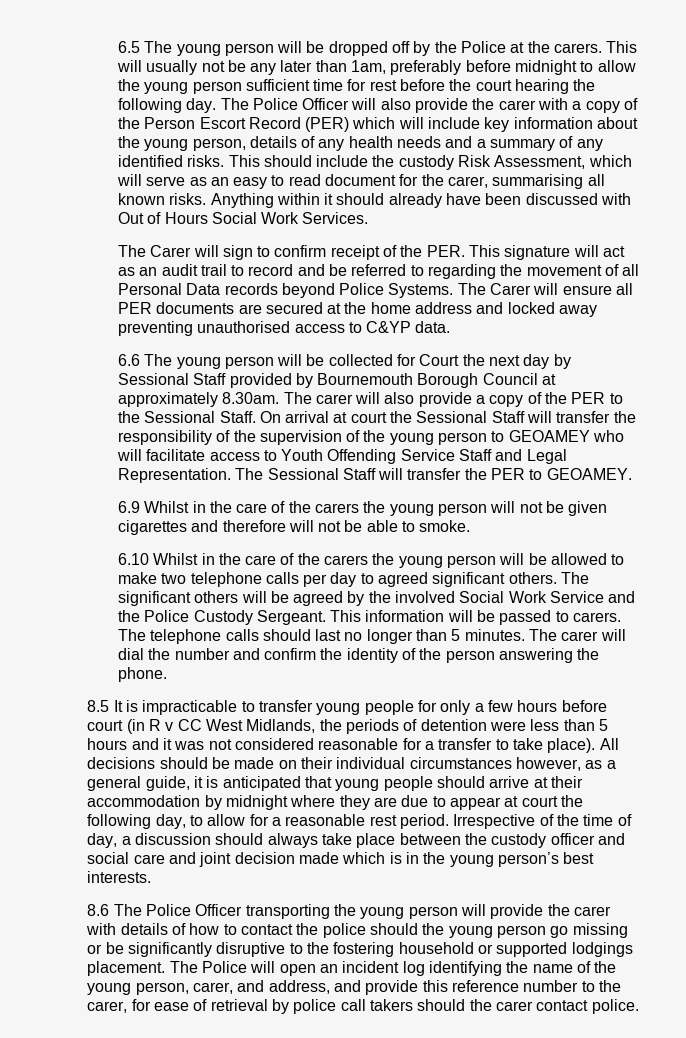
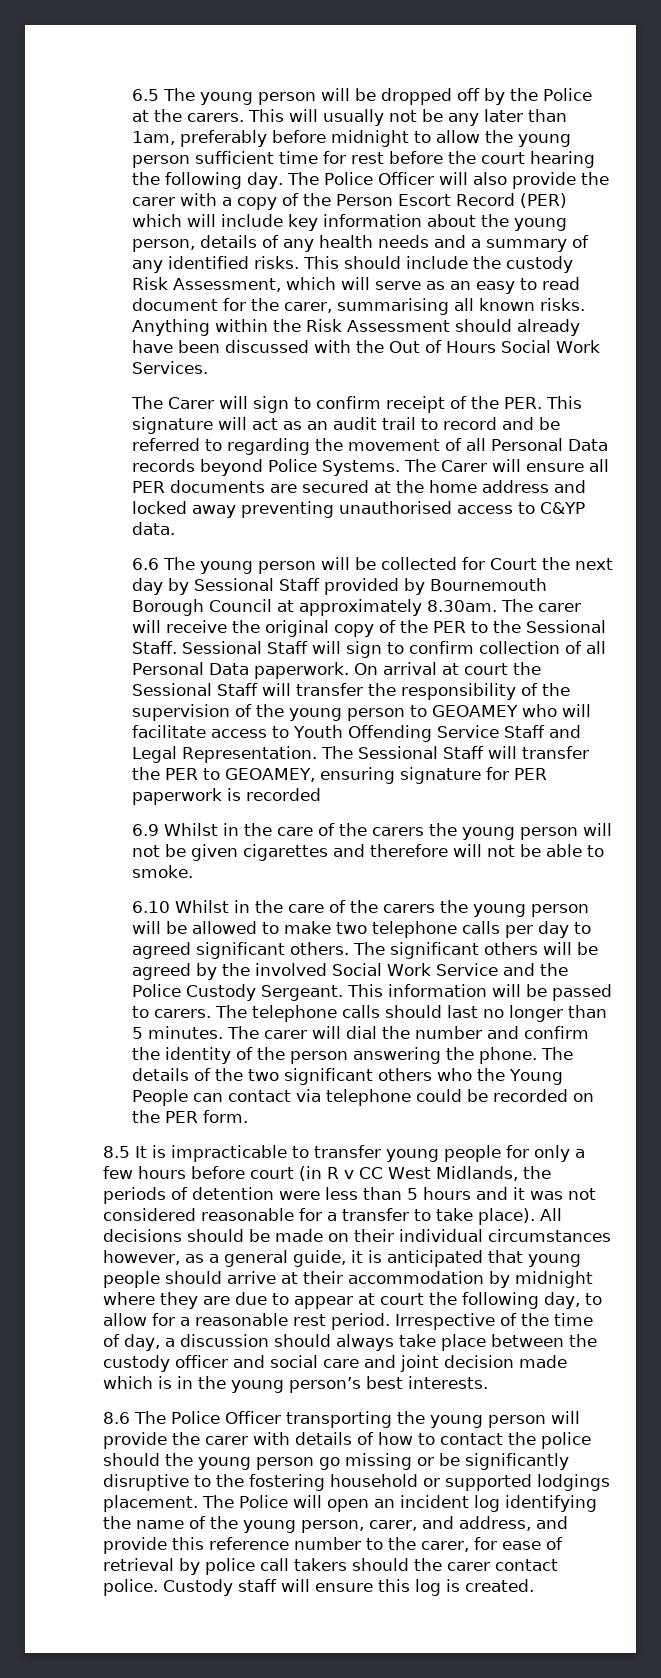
- Anything within it should already have been discussed with Out of Hours Social Work Services.
+ Anything within the Risk Assessment should already have been discussed with the Out of Hours Social Work Services.
- 6.6 The young person will be collected for Court the next day by Sessional Staff provided by Bournemouth Borough Council at approximately 8.30am. The carer will also provide a copy of the PER to the Sessional Staff.
+ 6.6 The young person will be collected for Court the next day by Sessional Staff provided by Bournemouth Borough Council at approximately 8.30am. The carer will receive the original copy of the PER to the Sessional Staff.
+ Sessional Staff will sign to confirm collection of all Personal Data paperwork.
- The Sessional Staff will transfer the PER to GEOAMEY.
+ The Sessional Staff will transfer the PER to GEOAMEY, ensuring signature for PER paperwork is recorded
+ The details of the two significant others who the Young People can contact via telephone could be recorded on the PER form.
+ Custody staff will ensure this log is created.

